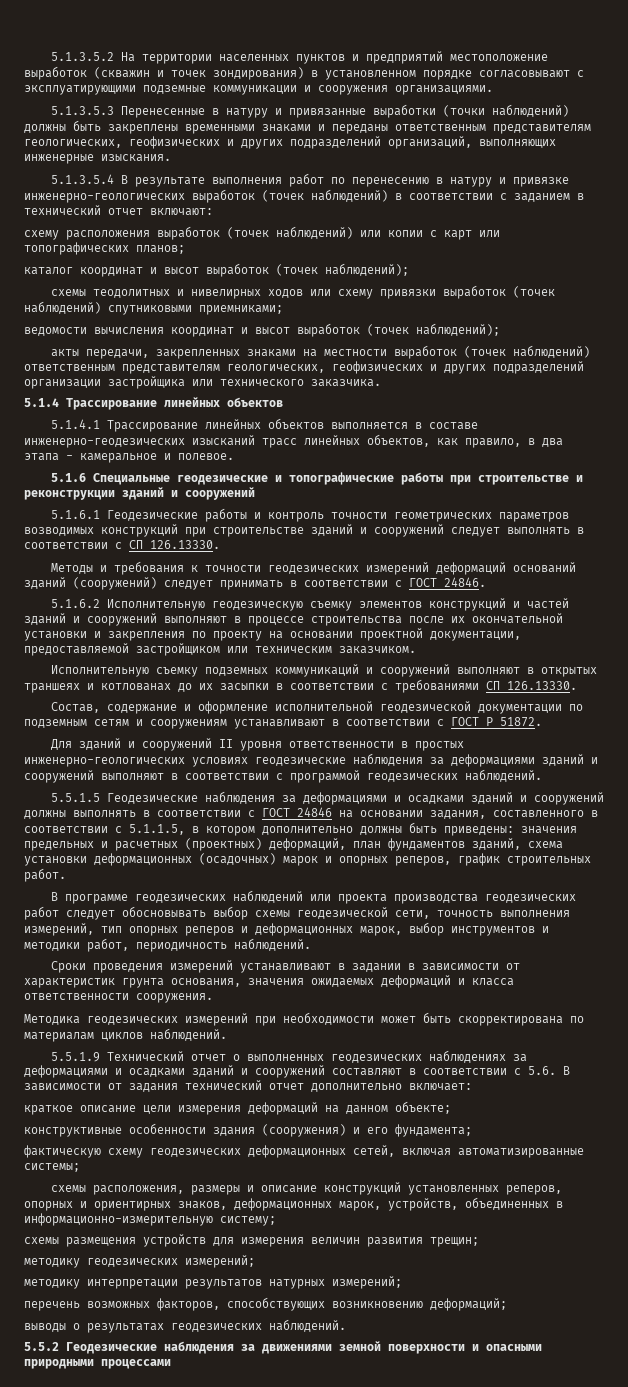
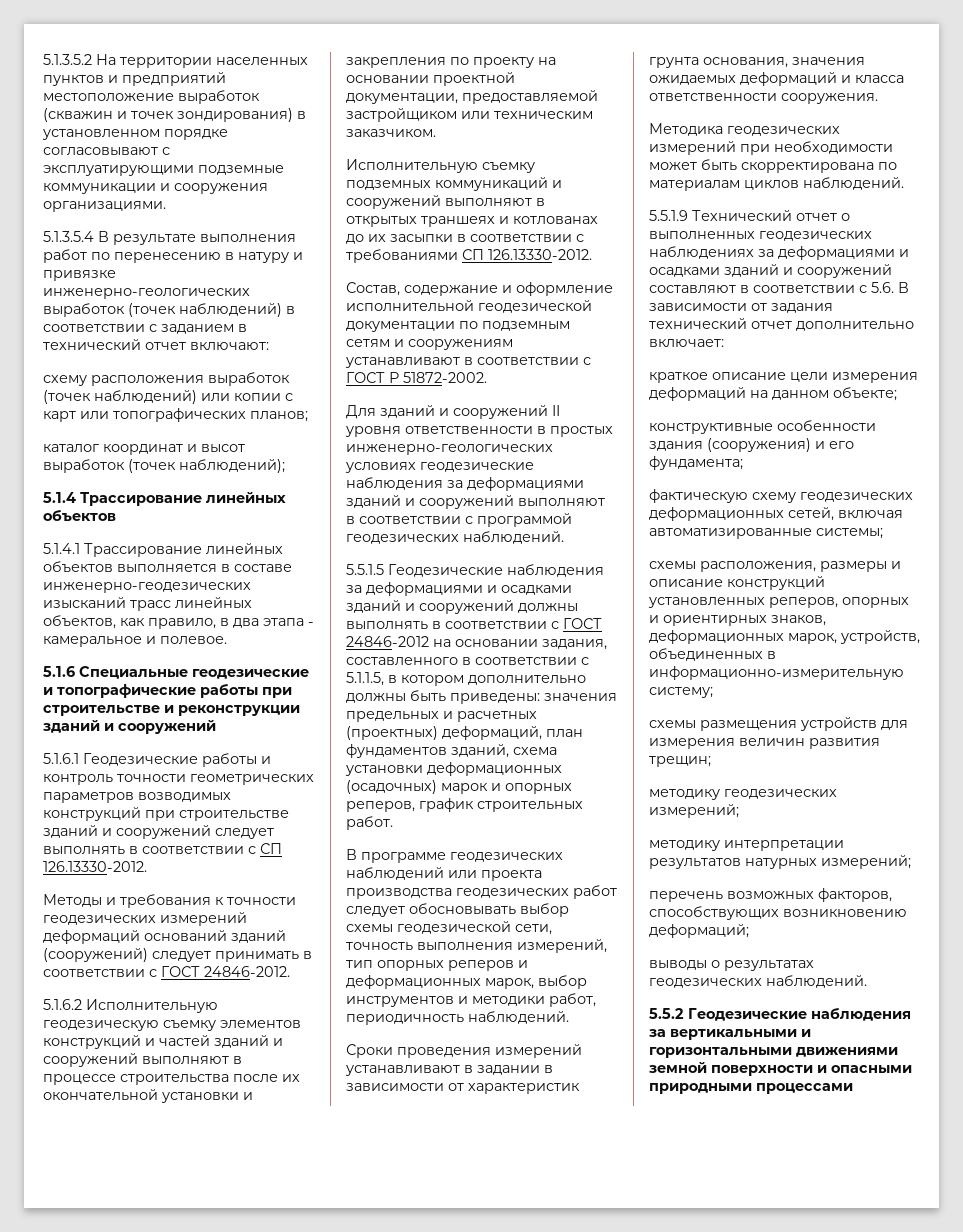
- 5.1.3.5.3 Перенесенные в натуру и привязанные выработки (точки наблюдений) должны быть закреплены временными знаками и переданы ответственным представителям геологических, геофизических и других подразделений организаций, выполняющих инженерные изыскания.
- схемы теодолитных и нивелирных ходов или схему привязки выработок (точек наблюдений) спутниковыми приемниками;
- ведомости вычисления координат и высот выработок (точек наблюдений);
- акты передачи, закрепленных знаками на местности выработок (точек наблюдений) ответственным представителям геологических, геофизических и других подразделений организации застройщика или технического заказчика.
- 5.1.6.1 Геодезические работы и контроль точности геометрических параметров возводимых конструкций при строительстве зданий и сооружений следует выполнять в соответствии с СП 126.13330.
+ 5.1.6.1 Геодезические работы и контроль точности геометрических параметров возводимых конструкций при строительстве зданий и сооружений следует выполнять в соответствии с СП 126.13330-2012.
- Методы и требования к точности геодезических измерений деформаций оснований зданий (сооружений) следует принимать в соответствии с ГОСТ 24846.
+ Методы и требования к точности геодезических измерений деформаций оснований зданий (сооружений) следует принимать в соответствии с ГОСТ 24846-2012.
- Исполнительную съемку подземных коммуникаций и сооружений выполняют в открытых траншеях и котлованах до их засыпки в соответствии с требованиями СП 126.13330.
+ Исполнительную съемку подземных коммуникаций и сооружений выполняют в открытых траншеях и котлованах до их засыпки в соответствии с требованиями СП 126.13330-2012.
- Состав, содержание и оформление исполнительной геодезической документации по подземным сетям и сооружениям устанавливают в соответствии с ГОСТ Р 51872.
+ Состав, содержание и оформление исполнительной геодезической документации по подземным сетям и сооружениям устанавливают в соответствии с ГОСТ Р 51872-2002.
- 5.5.1.5 Геодезические наблюдения за деформациями и осадками зданий и сооружений должны выполнять в соответствии с ГОСТ 24846 на основании задания, составленного в соответствии с 5.1.1.5, в котором дополнительно должны быть приведены: значения предельных и расчетных (проектных) деформаций, план фундаментов зданий, схема установки деформационных (осадочных) марок и опорных реперов, график строительных работ.
+ 5.5.1.5 Геодезические наблюдения за деформациями и осадками зданий и сооружений должны выполнять в соответствии с ГОСТ 24846-2012 на основании задания, составленного в соответствии с 5.1.1.5, в котором дополнительно должны быть приведены: значения предельных и расчетных (проектных) деформаций, план фундаментов зданий, схема установки деформационных (осадочных) марок и опорных реперов, график строительных работ.
- 5.5.2 Геодезические наблюдения за движениями земной поверхности и опасными природными процессами
+ 5.5.2 Геодезические наблюдения за вертикальными и горизонтальными движениями земной поверхности и опасными природными процессами

